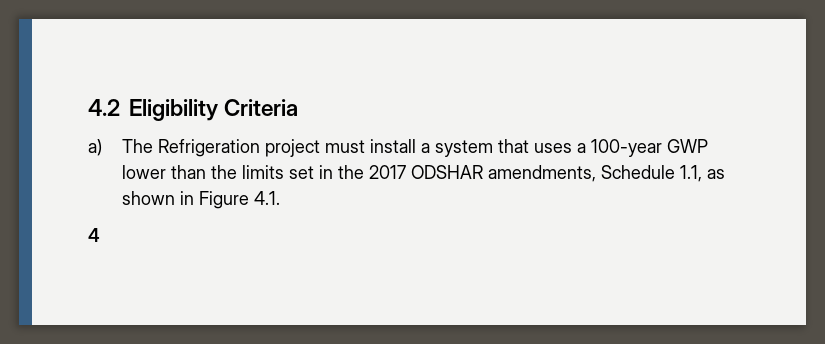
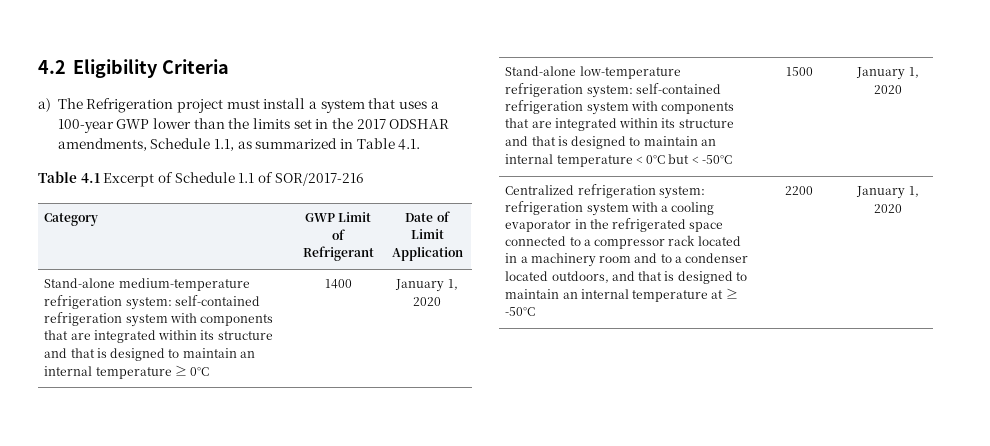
- a) The Refrigeration project must install a system that uses a 100-year GWP lower than the limits set in the 2017 ODSHAR amendments, Schedule 1.1, as shown in Figure 4.1.
- 4
+ a) The Refrigeration project must install a system that uses a 100-year GWP lower than the limits set in the 2017 ODSHAR amendments, Schedule 1.1, as summarized in Table 4.1.
+ Table 4.1 Excerpt of Schedule 1.1 of SOR/2017-216
+ Category | GWP Limit of Refrigerant | Date of Limit Application
+ Stand-alone medium-temperature refrigeration system: self-contained refrigeration system with components that are integrated within its structure and that is designed to maintain an internal temperature ≥ 0°C | 1400 | January 1, 2020
+ Stand-alone low-temperature refrigeration system: self-contained refrigeration system with components that are integrated within its structure and that is designed to maintain an internal temperature < 0°C but < -50°C | 1500 | January 1, 2020
+ Centralized refrigeration system: refrigeration system with a cooling evaporator in the refrigerated space connected to a compressor rack located in a machinery room and to a condenser located outdoors, and that is designed to maintain an internal temperature at ≥ -50°C | 2200 | January 1, 2020

